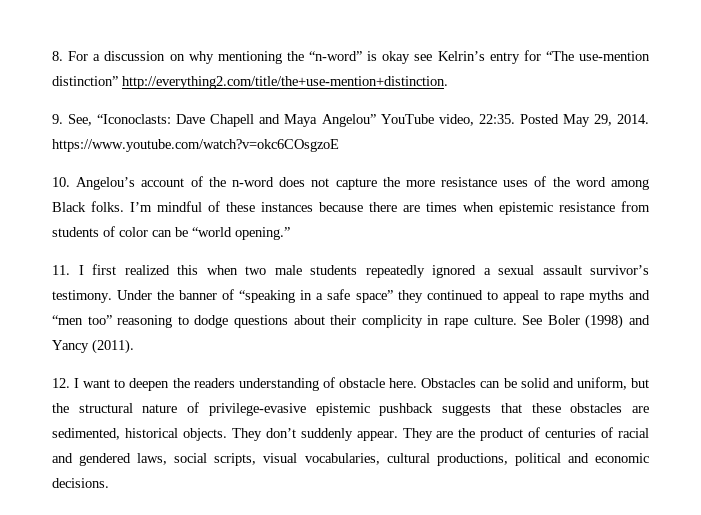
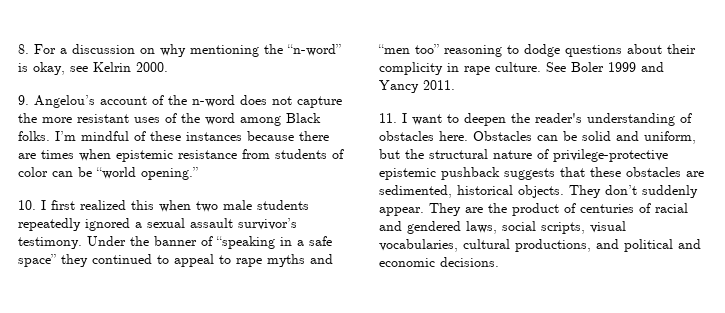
- 8. For a discussion on why mentioning the “n-word” is okay see Kelrin’s entry for “The use-mention distinction” http://everything2.com/title/the+use-mention+distinction.
- 9. See, “Iconoclasts: Dave Chapell and Maya Angelou” YouTube video, 22:35. Posted May 29, 2014. https://www.youtube.com/watch?v=okc6COsgzoE
- 10. Angelou’s account of the n-word does not capture the more resistance uses of the word among Black folks.
+ 8. For a discussion on why mentioning the “n-word” is okay, see Kelrin 2000.
+ 9. Angelou’s account of the n-word does not capture the more resistant uses of the word among Black folks.
- 11. I first realized this when two male students repeatedly ignored a sexual assault survivor’s testimony.
+ 10. I first realized this when two male students repeatedly ignored a sexual assault survivor’s testimony.
- See Boler (1998) and Yancy (2011).
- 12. I want to deepen the readers understanding of obstacle here.
+ See Boler 1999 and Yancy 2011.
+ 11. I want to deepen the reader's understanding of obstacles here.
- Obstacles can be solid and uniform, but the structural nature of privilege-evasive epistemic pushback suggests that these obstacles are sedimented, historical objects.
+ Obstacles can be solid and uniform, but the structural nature of privilege-protective epistemic pushback suggests that these obstacles are sedimented, historical objects.
- They are the product of centuries of racial and gendered laws, social scripts, visual vocabularies, cultural productions, political and economic decisions.
+ They are the product of centuries of racial and gendered laws, social scripts, visual vocabularies, cultural productions, and political and economic decisions.

